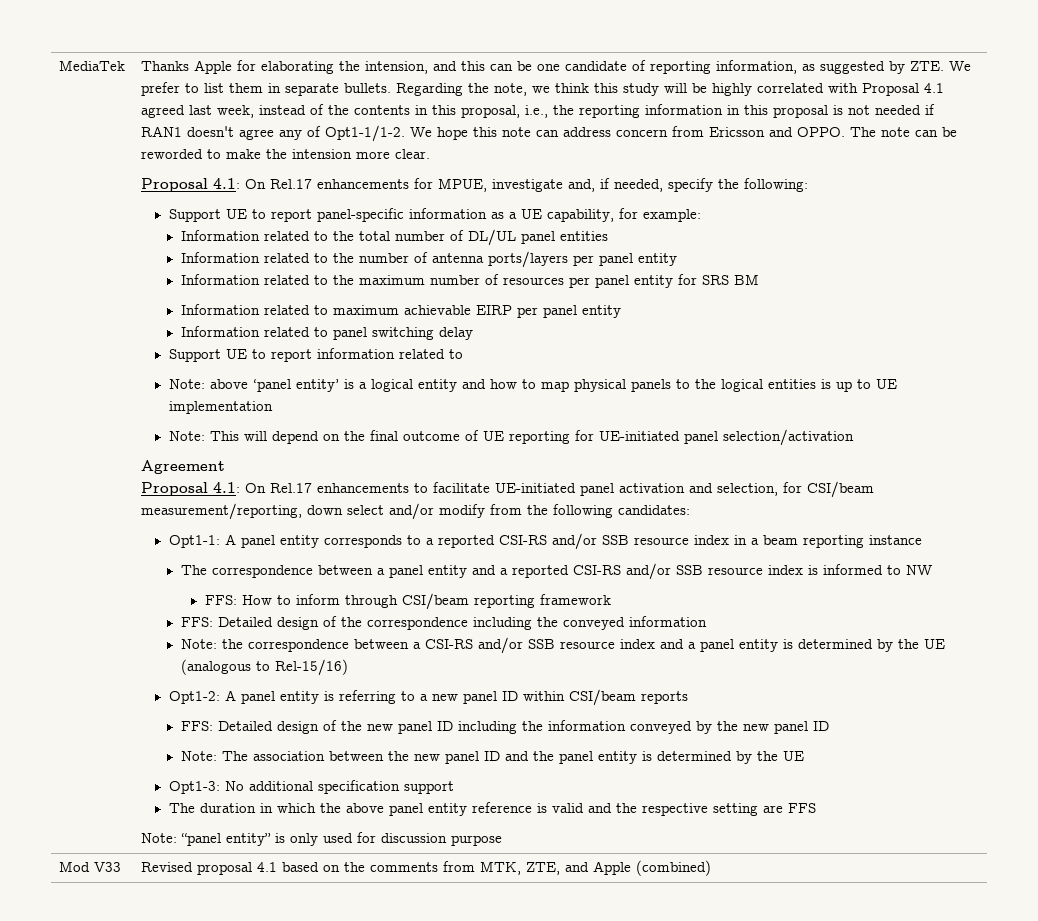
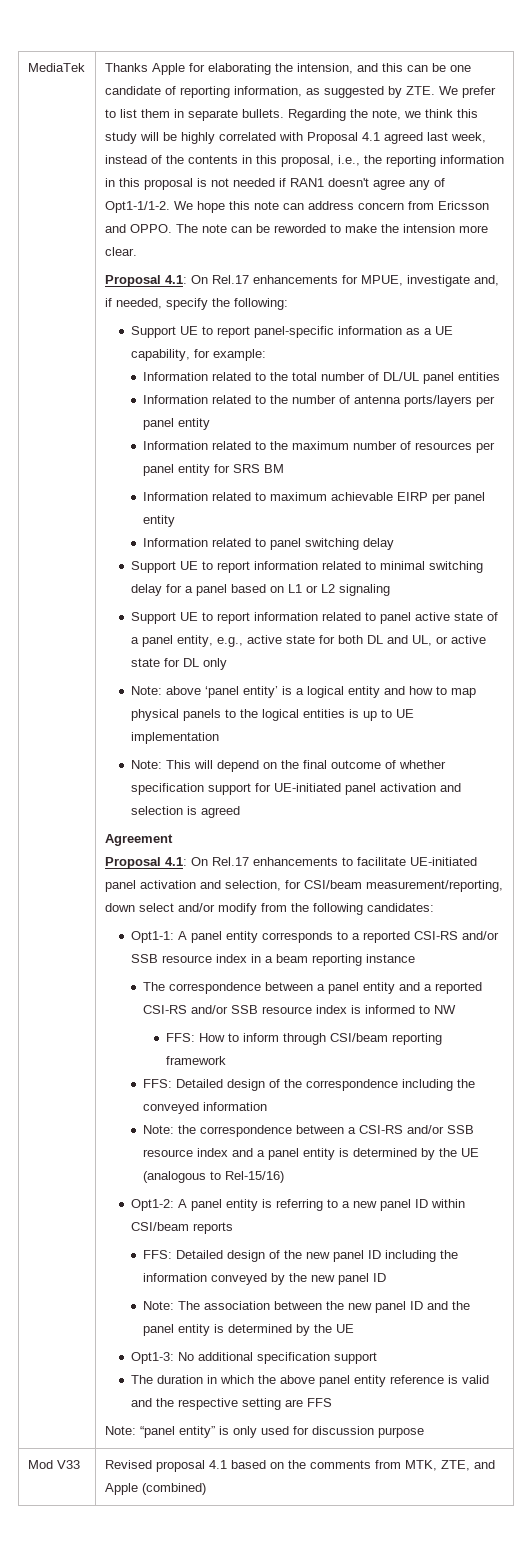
- Support UE to report information related to
+ Support UE to report information related to minimal switching delay for a panel based on L1 or L2 signaling
+ Support UE to report information related to panel active state of a panel entity, e.g., active state for both DL and UL, or active state for DL only
- Note: This will depend on the final outcome of UE reporting for UE-initiated panel selection/activation
+ Note: This will depend on the final outcome of whether specification support for UE-initiated panel activation and selection is agreed

